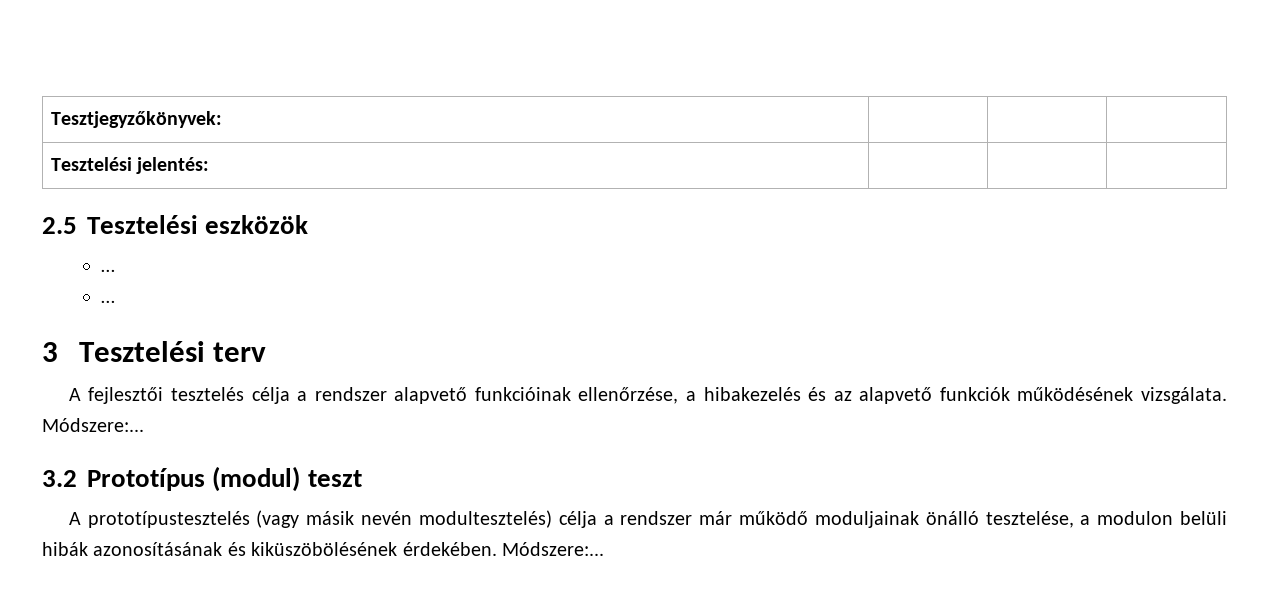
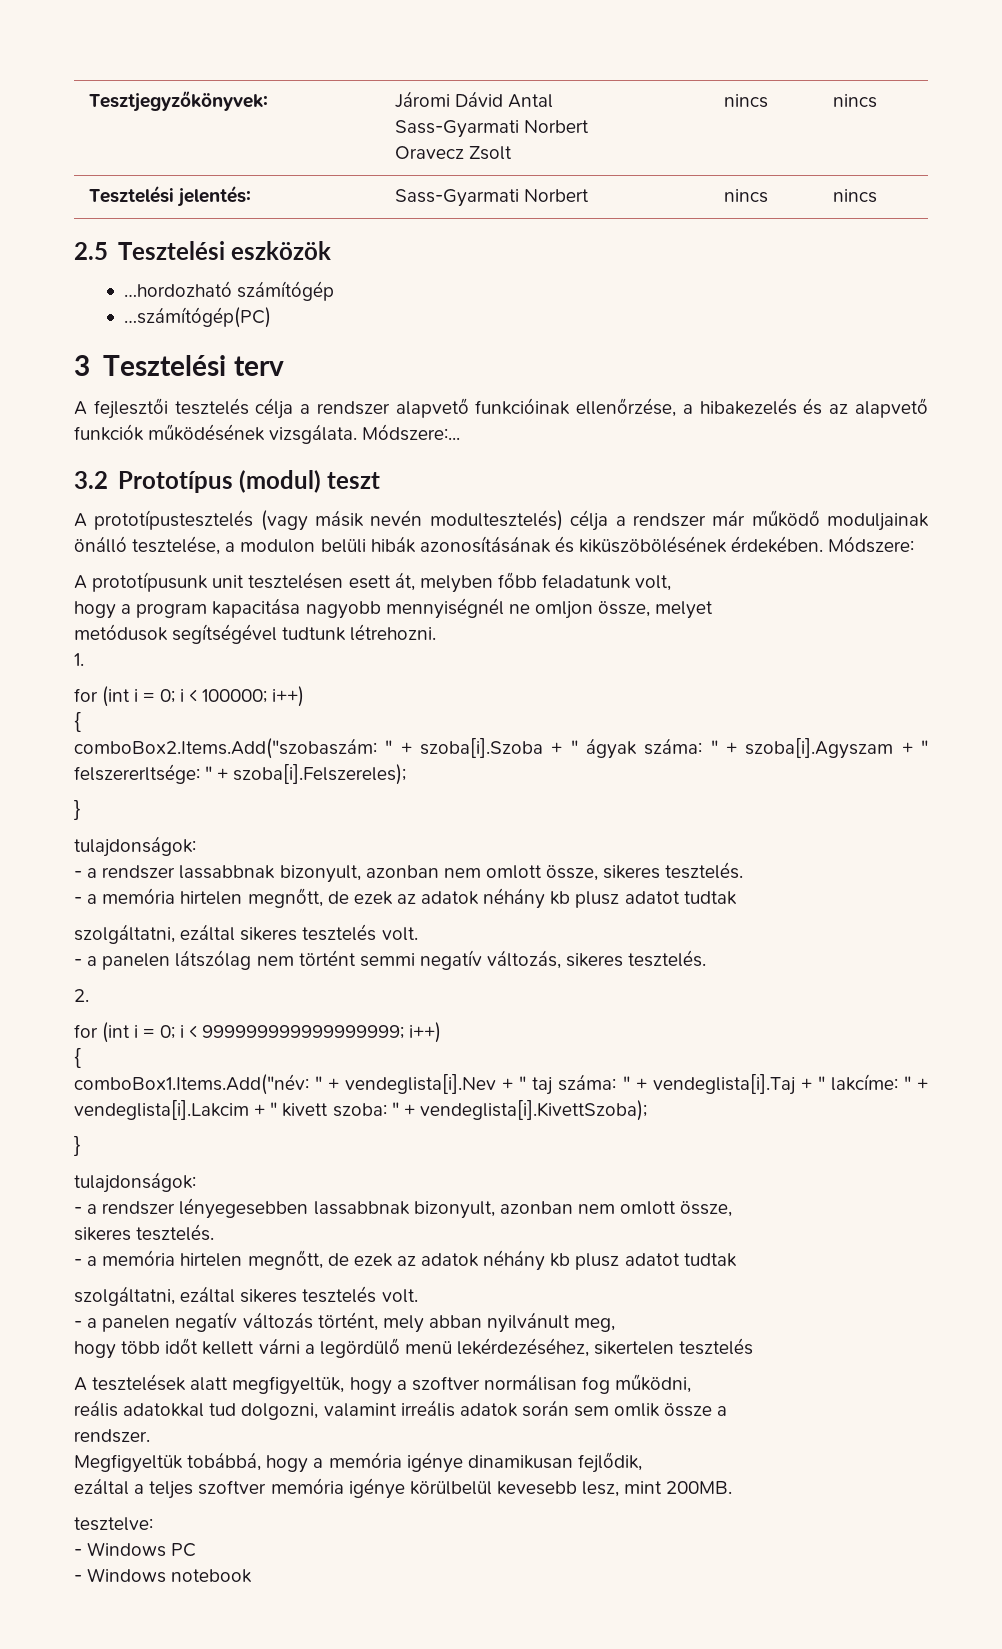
- Tesztjegyzőkönyvek: | | |
- Tesztelési jelentés: | | |
+ Tesztjegyzőkönyvek: | Járomi Dávid Antal
+ Sass-Gyarmati Norbert
+ Oravecz Zsolt | nincs | nincs
+ Tesztelési jelentés: | Sass-Gyarmati Norbert | nincs | nincs
  2.5 Tesztelési eszközök
- …
- …
+ …hordozható számítógép
+ …számítógép(PC)
- A prototípustesztelés (vagy másik nevén modultesztelés) célja a rendszer már működő moduljainak önálló tesztelése, a modulon belüli hibák azonosításának és kiküszöbölésének érdekében. Módszere:...
+ A prototípustesztelés (vagy másik nevén modultesztelés) célja a rendszer már működő moduljainak önálló tesztelése, a modulon belüli hibák azonosításának és kiküszöbölésének érdekében. Módszere:
+ A prototípusunk unit tesztelésen esett át, melyben főbb feladatunk volt,
+ hogy a program kapacitása nagyobb mennyiségnél ne omljon össze, melyet
+ metódusok segítségével tudtunk létrehozni.
+ 1.
+ for (int i = 0; i < 100000; i++)
+ {
+ comboBox2.Items.Add("szobaszám: " + szoba[i].Szoba + " ágyak száma: " + szoba[i].Agyszam + " felszererltsége: " + szoba[i].Felszereles);
+ }
+ tulajdonságok:
+ - a rendszer lassabbnak bizonyult, azonban nem omlott össze, sikeres tesztelés.
+ - a memória hirtelen megnőtt, de ezek az adatok néhány kb plusz adatot tudtak
+ szolgáltatni, ezáltal sikeres tesztelés volt.
+ - a panelen látszólag nem történt semmi negatív változás, sikeres tesztelés.
+ 2.
+ for (int i = 0; i < 999999999999999999; i++)
+ {
+ comboBox1.Items.Add("név: " + vendeglista[i].Nev + " taj száma: " + vendeglista[i].Taj + " lakcíme: " + vendeglista[i].Lakcim + " kivett szoba: " + vendeglista[i].KivettSzoba);
+ }
+ tulajdonságok:
+ - a rendszer lényegesebben lassabbnak bizonyult, azonban nem omlott össze,
+ sikeres tesztelés.
+ - a memória hirtelen megnőtt, de ezek az adatok néhány kb plusz adatot tudtak
+ szolgáltatni, ezáltal sikeres tesztelés volt.
+ - a panelen negatív változás történt, mely abban nyilvánult meg,
+ hogy több időt kellett várni a legördülő menü lekérdezéséhez, sikertelen tesztelés
+ A tesztelések alatt megfigyeltük, hogy a szoftver normálisan fog működni,
+ reális adatokkal tud dolgozni, valamint irreális adatok során sem omlik össze a
+ rendszer.
+ Megfigyeltük tobábbá, hogy a memória igénye dinamikusan fejlődik,
+ ezáltal a teljes szoftver memória igénye körülbelül kevesebb lesz, mint 200MB.
+ tesztelve:
+ - Windows PC
+ - Windows notebook

